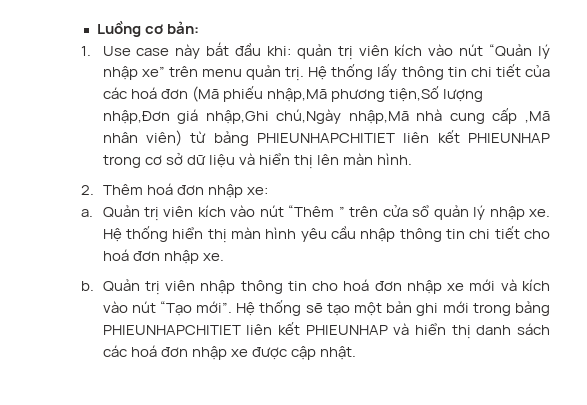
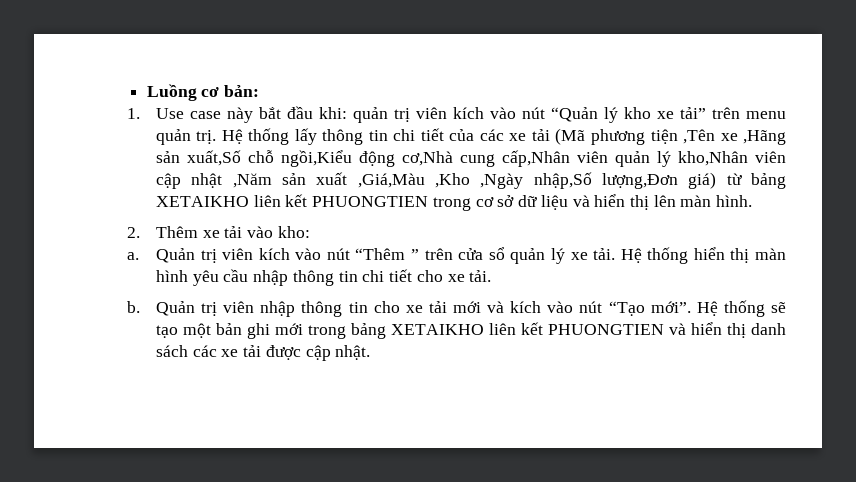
- 1. Use case này bắt đầu khi: quản trị viên kích vào nút “Quản lý nhập xe” trên menu quản trị.
+ 1. Use case này bắt đầu khi: quản trị viên kích vào nút “Quản lý kho xe tải” trên menu quản trị.
- Hệ thống lấy thông tin chi tiết của các hoá đơn (Mã phiếu nhập,Mã phương tiện,Số lượng nhập,Đơn giá nhập,Ghi chú,Ngày nhập,Mã nhà cung cấp ,Mã nhân viên) từ bảng PHIEUNHAPCHITIET liên kết PHIEUNHAP trong cơ sở dữ liệu và hiển thị lên màn hình.
+ Hệ thống lấy thông tin chi tiết của các xe tải (Mã phương tiện ,Tên xe ,Hãng sản xuất,Số chỗ ngồi,Kiểu động cơ,Nhà cung cấp,Nhân viên quản lý kho,Nhân viên cập nhật ,Năm sản xuất ,Giá,Màu ,Kho ,Ngày nhập,Số lượng,Đơn giá) từ bảng XETAIKHO liên kết PHUONGTIEN trong cơ sở dữ liệu và hiển thị lên màn hình.
- 2. Thêm hoá đơn nhập xe:
+ 2. Thêm xe tải vào kho:
- Quản trị viên kích vào nút “Thêm ” trên cửa sổ quản lý nhập xe.
+ Quản trị viên kích vào nút “Thêm ” trên cửa sổ quản lý xe tải.
- Hệ thống hiển thị màn hình yêu cầu nhập thông tin chi tiết cho hoá đơn nhập xe.
+ Hệ thống hiển thị màn hình yêu cầu nhập thông tin chi tiết cho xe tải.
- Quản trị viên nhập thông tin cho hoá đơn nhập xe mới và kích vào nút “Tạo mới”.
+ Quản trị viên nhập thông tin cho xe tải mới và kích vào nút “Tạo mới”.
- Hệ thống sẽ tạo một bản ghi mới trong bảng PHIEUNHAPCHITIET liên kết PHIEUNHAP và hiển thị danh sách các hoá đơn nhập xe được cập nhật.
+ Hệ thống sẽ tạo một bản ghi mới trong bảng XETAIKHO liên kết PHUONGTIEN và hiển thị danh sách các xe tải được cập nhật.

